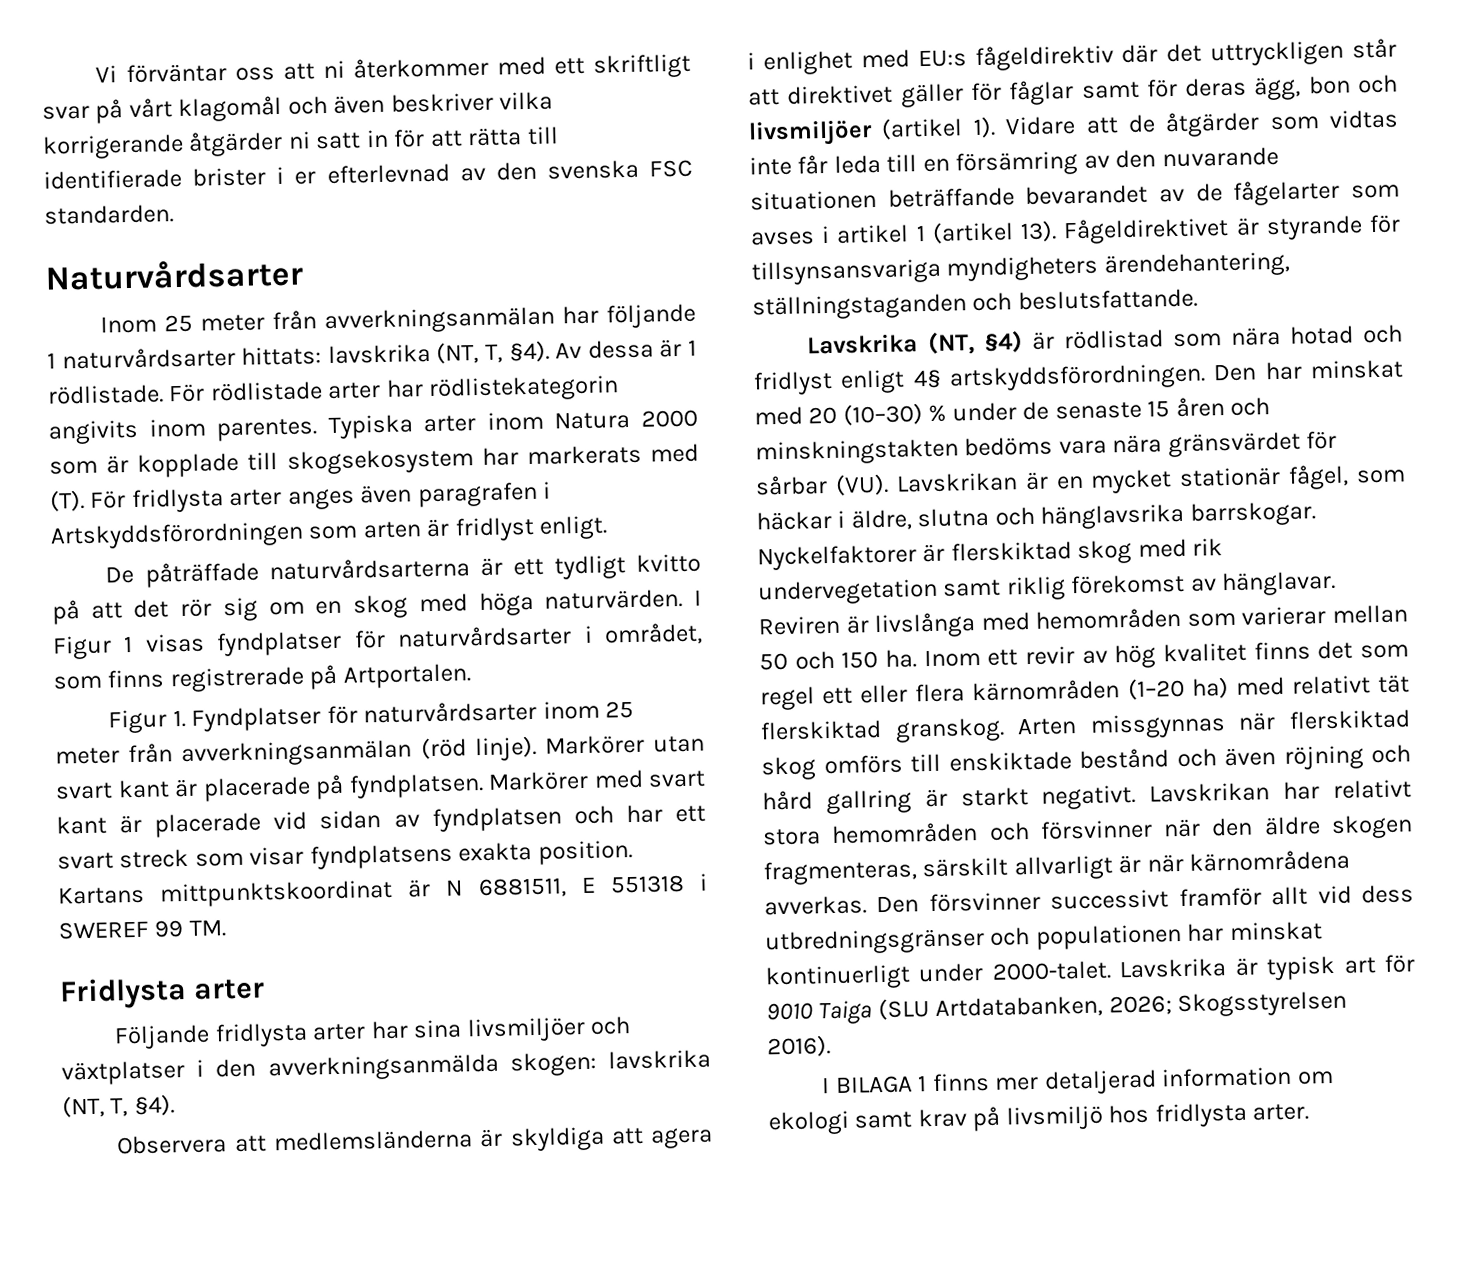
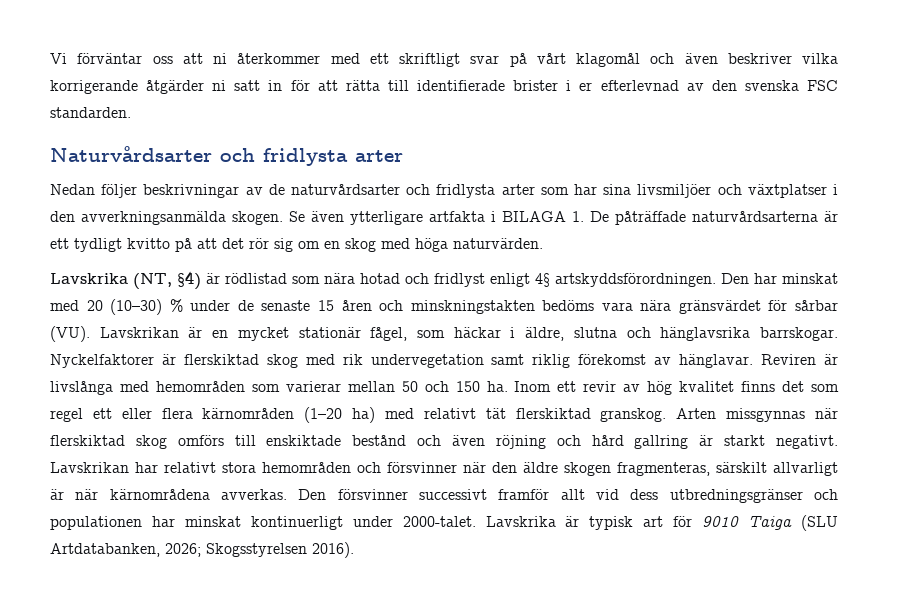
- Naturvårdsarter
- Inom 25 meter från avverkningsanmälan har följande 1 naturvårdsarter hittats: lavskrika (NT, T, §4). Av dessa är 1 rödlistade. För rödlistade arter har rödlistekategorin angivits inom parentes. Typiska arter inom Natura 2000 som är kopplade till skogsekosystem har markerats med (T). För fridlysta arter anges även paragrafen i Artskyddsförordningen som arten är fridlyst enligt.
- De påträffade naturvårdsarterna är ett tydligt kvitto på att det rör sig om en skog med höga naturvärden. I Figur 1 visas fyndplatser för naturvårdsarter i området, som finns registrerade på Artportalen.
- Figur 1. Fyndplatser för naturvårdsarter inom 25 meter från avverkningsanmälan (röd linje). Markörer utan svart kant är placerade på fyndplatsen. Markörer med svart kant är placerade vid sidan av fyndplatsen och har ett svart streck som visar fyndplatsens exakta position. Kartans mittpunktskoordinat är N 6881511, E 551318 i SWEREF 99 TM.
- Fridlysta arter
- Följande fridlysta arter har sina livsmiljöer och växtplatser i den avverkningsanmälda skogen: lavskrika (NT, T, §4).
- Observera att medlemsländerna är skyldiga att agera i enlighet med EU:s fågeldirektiv där det uttryckligen står att direktivet gäller för fåglar samt för deras ägg, bon och livsmiljöer (artikel 1). Vidare att de åtgärder som vidtas inte får leda till en försämring av den nuvarande situationen beträffande bevarandet av de fågelarter som avses i artikel 1 (artikel 13). Fågeldirektivet är styrande för tillsynsansvariga myndigheters ärendehantering, ställningstaganden och beslutsfattande.
+ Naturvårdsarter och fridlysta arter
+ Nedan följer beskrivningar av de naturvårdsarter och fridlysta arter som har sina livsmiljöer och växtplatser i den avverkningsanmälda skogen. Se även ytterligare artfakta i BILAGA 1. De påträffade naturvårdsarterna är ett tydligt kvitto på att det rör sig om en skog med höga naturvärden.
- I BILAGA 1 finns mer detaljerad information om ekologi samt krav på livsmiljö hos fridlysta arter.

